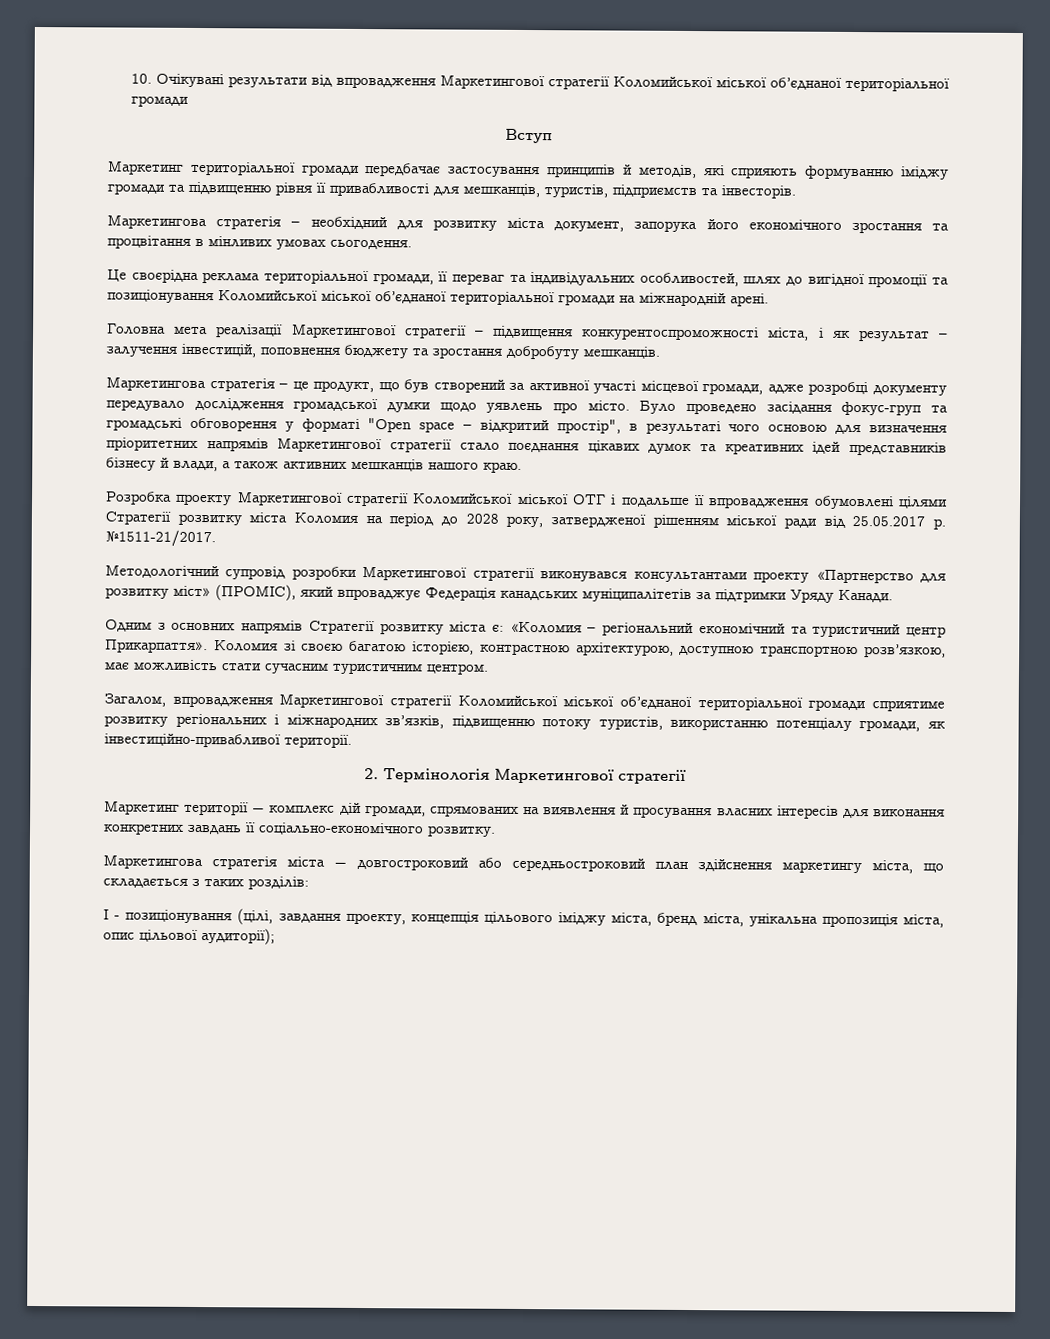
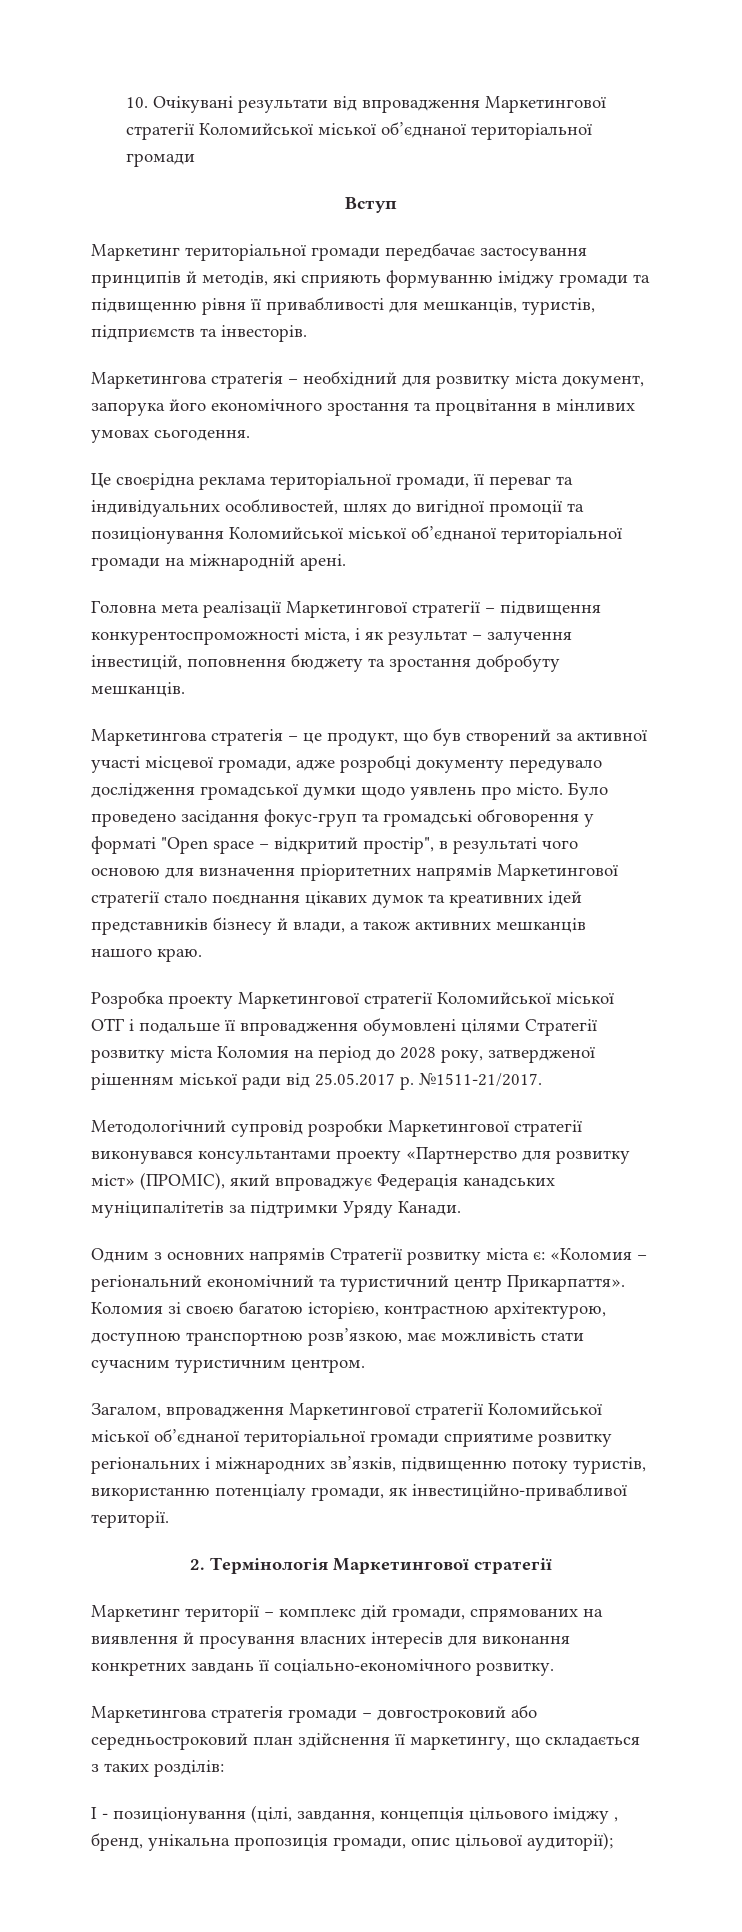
- Маркетингова стратегія міста − довгостроковий або середньостроковий план здійснення маркетингу міста, що складається з таких розділів:
+ Маркетингова стратегія громади − довгостроковий або середньостроковий план здійснення її маркетингу, що складається з таких розділів:
- І - позиціонування (цілі, завдання проекту, концепція цільового іміджу міста, бренд міста, унікальна пропозиція міста, опис цільової аудиторії);
+ І - позиціонування (цілі, завдання, концепція цільового іміджу , бренд, унікальна пропозиція громади, опис цільової аудиторії);

